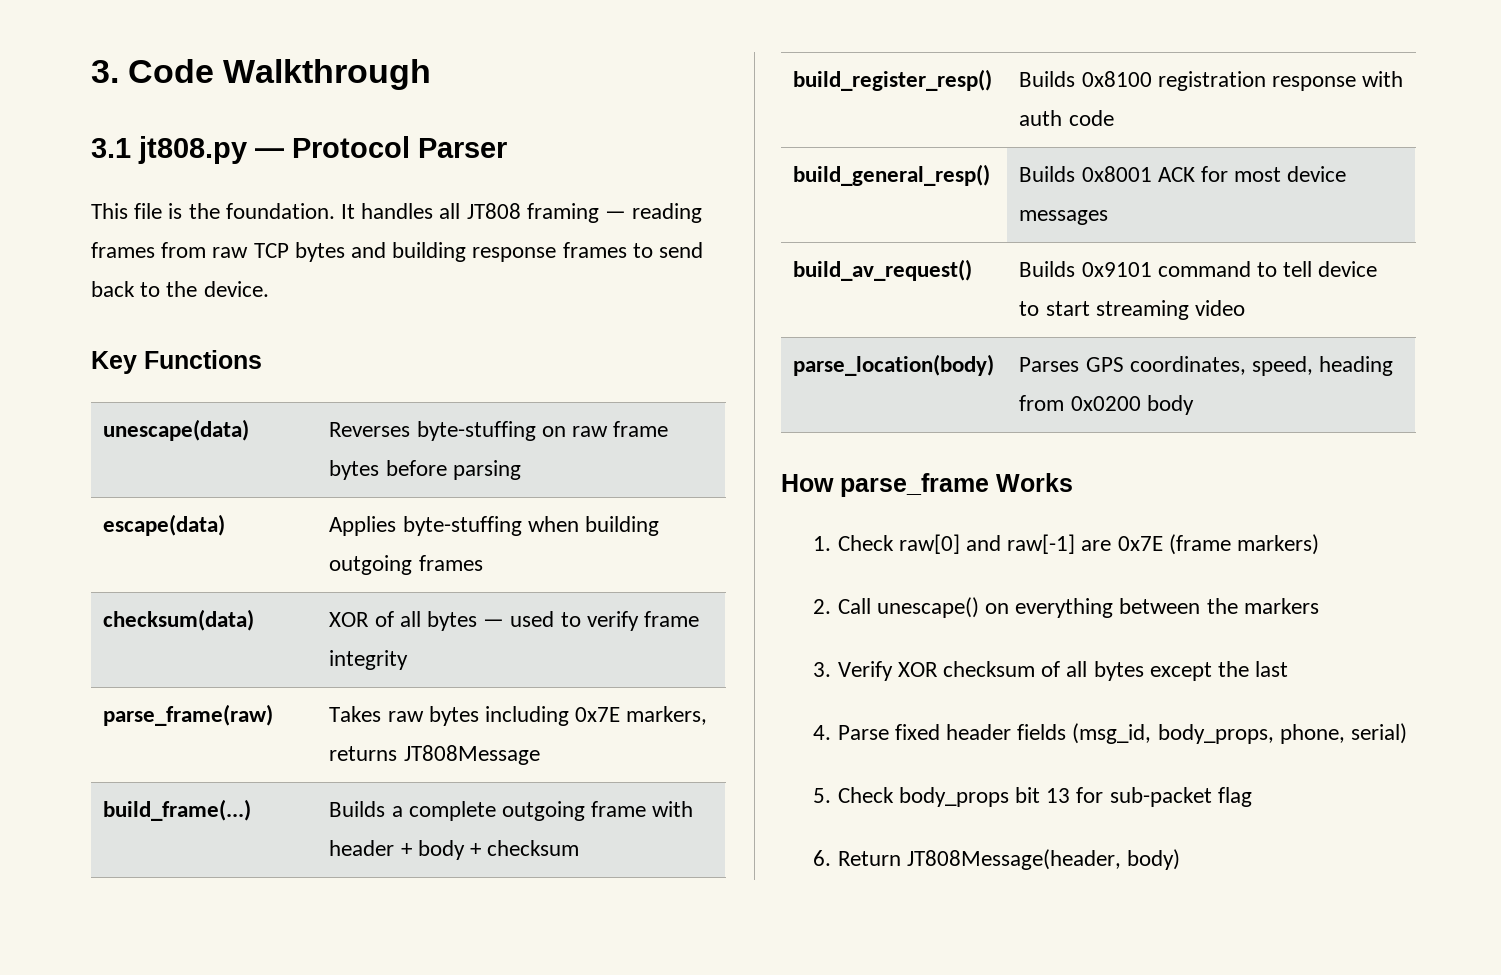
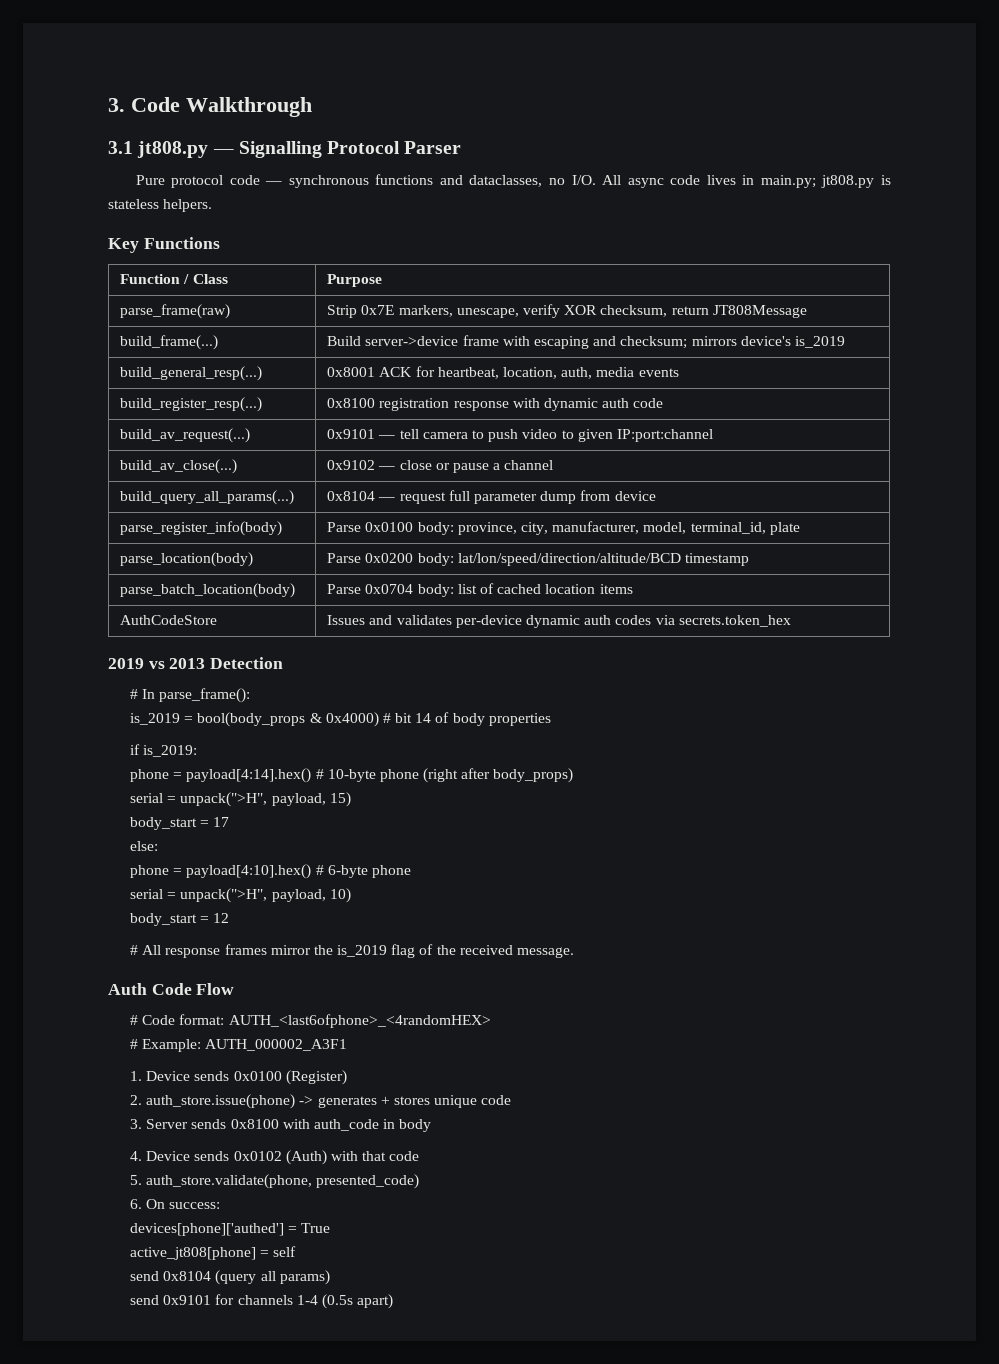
- 3.1 jt808.py — Protocol Parser
+ 3.1 jt808.py — Signalling Protocol Parser
- This file is the foundation. It handles all JT808 framing — reading frames from raw TCP bytes and building response frames to send back to the device.
+ Pure protocol code — synchronous functions and dataclasses, no I/O. All async code lives in main.py; jt808.py is stateless helpers.
  Key Functions
- unescape(data) | Reverses byte-stuffing on raw frame bytes before parsing
- escape(data) | Applies byte-stuffing when building outgoing frames
- checksum(data) | XOR of all bytes — used to verify frame integrity
- parse_frame(raw) | Takes raw bytes including 0x7E markers, returns JT808Message
- build_frame(...) | Builds a complete outgoing frame with header + body + checksum
- build_register_resp() | Builds 0x8100 registration response with auth code
+ Function / Class | Purpose
+ parse_frame(raw) | Strip 0x7E markers, unescape, verify XOR checksum, return JT808Message
+ build_frame(...) | Build server->device frame with escaping and checksum; mirrors device's is_2019
+ build_general_resp(...) | 0x8001 ACK for heartbeat, location, auth, media events
+ build_register_resp(...) | 0x8100 registration response with dynamic auth code
- build_general_resp() | Builds 0x8001 ACK for most device messages
- build_av_request() | Builds 0x9101 command to tell device to start streaming video
- parse_location(body) | Parses GPS coordinates, speed, heading from 0x0200 body
- How parse_frame Works
- 1. Check raw[0] and raw[-1] are 0x7E (frame markers)
- 2. Call unescape() on everything between the markers
- 3. Verify XOR checksum of all bytes except the last
- 4. Parse fixed header fields (msg_id, body_props, phone, serial)
- 5. Check body_props bit 13 for sub-packet flag
- 6. Return JT808Message(header, body)
+ build_av_request(...) | 0x9101 — tell camera to push video to given IP:port:channel
+ build_av_close(...) | 0x9102 — close or pause a channel
+ build_query_all_params(...) | 0x8104 — request full parameter dump from device
+ parse_register_info(body) | Parse 0x0100 body: province, city, manufacturer, model, terminal_id, plate
+ parse_location(body) | Parse 0x0200 body: lat/lon/speed/direction/altitude/BCD timestamp
+ parse_batch_location(body) | Parse 0x0704 body: list of cached location items
+ AuthCodeStore | Issues and validates per-device dynamic auth codes via secrets.token_hex
+ 2019 vs 2013 Detection
+ # In parse_frame():
+ is_2019 = bool(body_props & 0x4000) # bit 14 of body properties
+ if is_2019:
+ phone = payload[4:14].hex() # 10-byte phone (right after body_props)
+ serial = unpack(">H", payload, 15)
+ body_start = 17
+ else:
+ phone = payload[4:10].hex() # 6-byte phone
+ serial = unpack(">H", payload, 10)
+ body_start = 12
+ # All response frames mirror the is_2019 flag of the received message.
+ Auth Code Flow
+ # Code format: AUTH_<last6ofphone>_<4randomHEX>
+ # Example: AUTH_000002_A3F1
+ 1. Device sends 0x0100 (Register)
+ 2. auth_store.issue(phone) -> generates + stores unique code
+ 3. Server sends 0x8100 with auth_code in body
+ 4. Device sends 0x0102 (Auth) with that code
+ 5. auth_store.validate(phone, presented_code)
+ 6. On success:
+ devices[phone]['authed'] = True
+ active_jt808[phone] = self
+ send 0x8104 (query all params)
+ send 0x9101 for channels 1-4 (0.5s apart)

